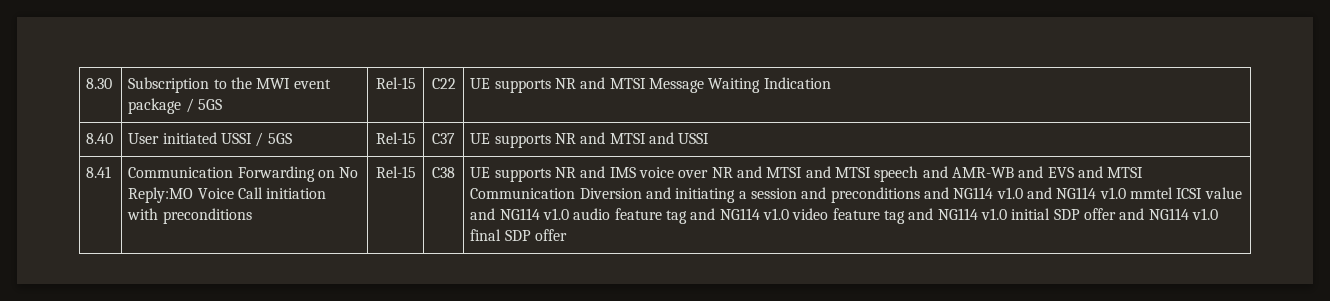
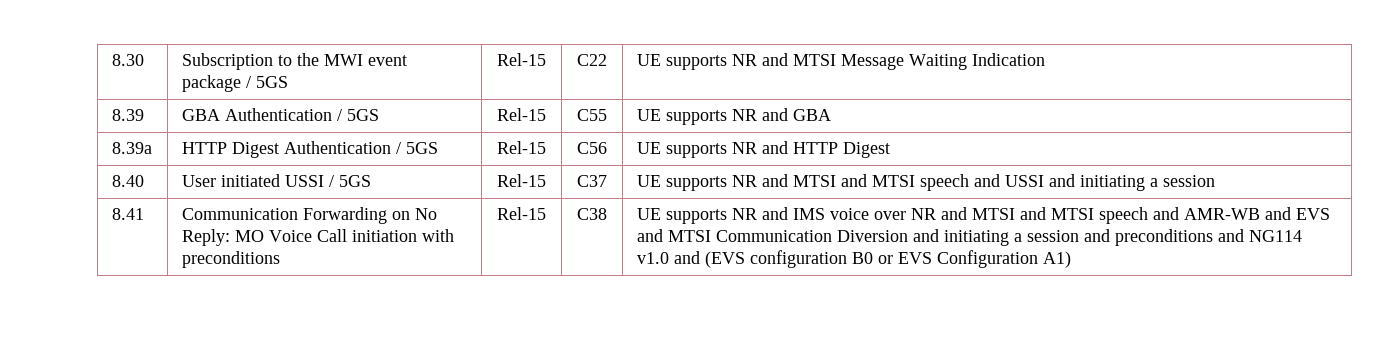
+ 8.39 | GBA Authentication / 5GS | Rel-15 | C55 | UE supports NR and GBA
+ 8.39a | HTTP Digest Authentication / 5GS | Rel-15 | C56 | UE supports NR and HTTP Digest
- 8.40 | User initiated USSI / 5GS | Rel-15 | C37 | UE supports NR and MTSI and USSI
+ 8.40 | User initiated USSI / 5GS | Rel-15 | C37 | UE supports NR and MTSI and MTSI speech and USSI and initiating a session
- Communication Forwarding on No Reply:MO Voice Call initiation with preconditions
+ Communication Forwarding on No Reply: MO Voice Call initiation with preconditions
- UE supports NR and IMS voice over NR and MTSI and MTSI speech and AMR-WB and EVS and MTSI Communication Diversion and initiating a session and preconditions and NG114 v1.0 and NG114 v1.0 mmtel ICSI value and NG114 v1.0 audio feature tag and NG114 v1.0 video feature tag and NG114 v1.0 initial SDP offer and NG114 v1.0 final SDP offer
+ UE supports NR and IMS voice over NR and MTSI and MTSI speech and AMR-WB and EVS and MTSI Communication Diversion and initiating a session and preconditions and NG114 v1.0 and (EVS configuration B0 or EVS Configuration A1)

